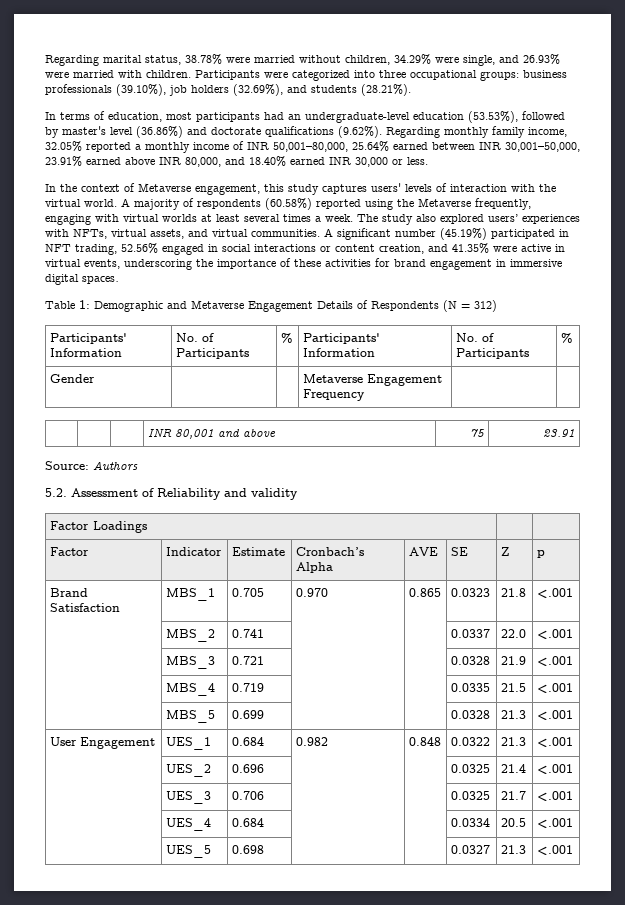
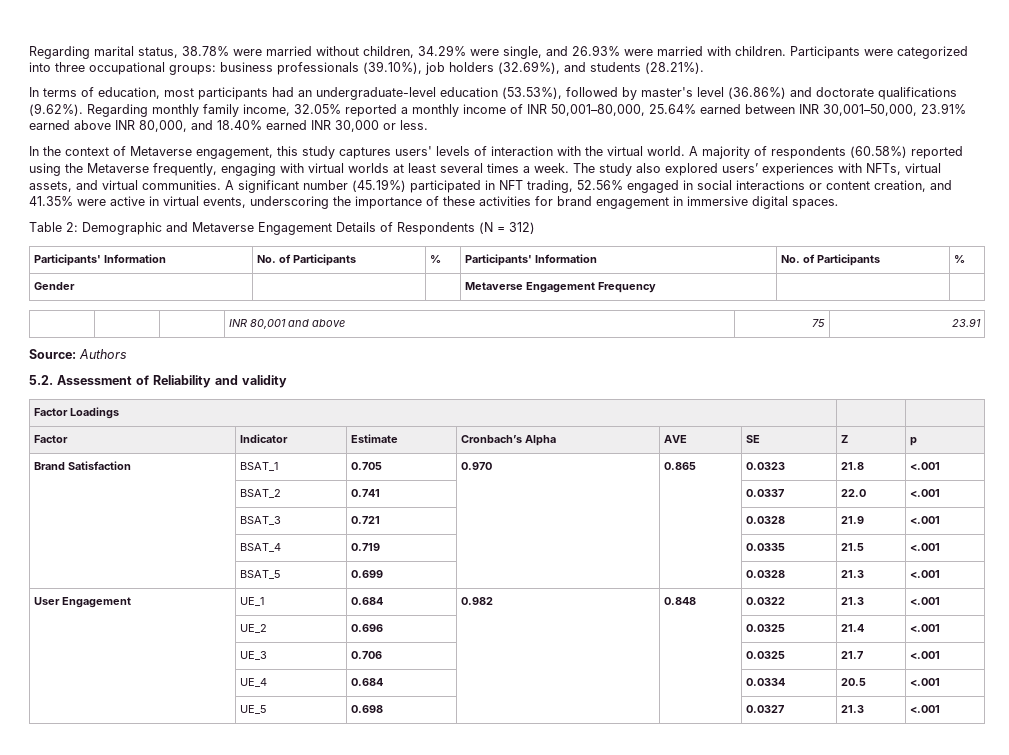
- Table 1: Demographic and Metaverse Engagement Details of Respondents (N = 312)
+ Table 2: Demographic and Metaverse Engagement Details of Respondents (N = 312)
- Brand Satisfaction | MBS_1 | 0.705 | 0.970 | 0.865 | 0.0323 | 21.8 | <.001
+ Brand Satisfaction | BSAT_1 | 0.705 | 0.970 | 0.865 | 0.0323 | 21.8 | <.001
- | MBS_2 | 0.741 | | | 0.0337 | 22.0 | <.001
+ | BSAT_2 | 0.741 | | | 0.0337 | 22.0 | <.001
- | MBS_3 | 0.721 | | | 0.0328 | 21.9 | <.001
+ | BSAT_3 | 0.721 | | | 0.0328 | 21.9 | <.001
- | MBS_4 | 0.719 | | | 0.0335 | 21.5 | <.001
+ | BSAT_4 | 0.719 | | | 0.0335 | 21.5 | <.001
- | MBS_5 | 0.699 | | | 0.0328 | 21.3 | <.001
+ | BSAT_5 | 0.699 | | | 0.0328 | 21.3 | <.001
- User Engagement | UES_1 | 0.684 | 0.982 | 0.848 | 0.0322 | 21.3 | <.001
+ User Engagement | UE_1 | 0.684 | 0.982 | 0.848 | 0.0322 | 21.3 | <.001
- | UES_2 | 0.696 | | | 0.0325 | 21.4 | <.001
+ | UE_2 | 0.696 | | | 0.0325 | 21.4 | <.001
- | UES_3 | 0.706 | | | 0.0325 | 21.7 | <.001
+ | UE_3 | 0.706 | | | 0.0325 | 21.7 | <.001
- | UES_4 | 0.684 | | | 0.0334 | 20.5 | <.001
+ | UE_4 | 0.684 | | | 0.0334 | 20.5 | <.001
- | UES_5 | 0.698 | | | 0.0327 | 21.3 | <.001
+ | UE_5 | 0.698 | | | 0.0327 | 21.3 | <.001

